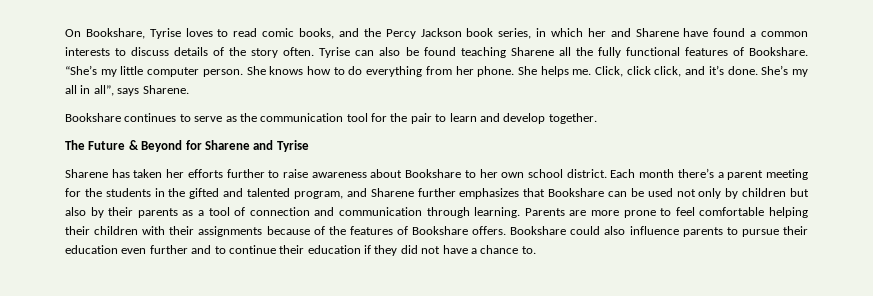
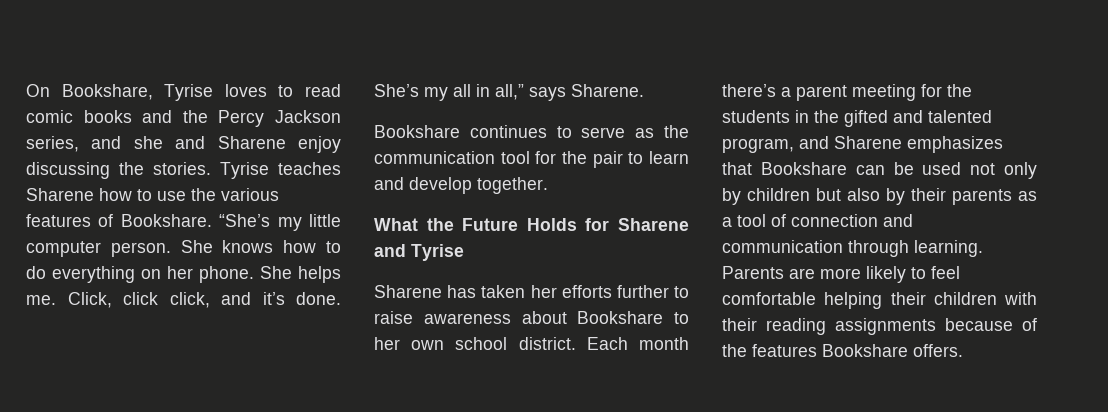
- On Bookshare, Tyrise loves to read comic books, and the Percy Jackson book series, in which her and Sharene have found a common interests to discuss details of the story often. Tyrise can also be found teaching Sharene all the fully functional features of Bookshare.
+ On Bookshare, Tyrise loves to read comic books and the Percy Jackson series, and she and Sharene enjoy discussing the stories. Tyrise teaches Sharene how to use the various features of Bookshare.
- She knows how to do everything from her phone.
+ She knows how to do everything on her phone.
- She’s my all in all”, says Sharene.
+ She’s my all in all,” says Sharene.
- The Future & Beyond for Sharene and Tyrise
+ What the Future Holds for Sharene and Tyrise
- Each month there’s a parent meeting for the students in the gifted and talented program, and Sharene further emphasizes that Bookshare can be used not only by children but also by their parents as a tool of connection and communication through learning.
+ Each month there’s a parent meeting for the students in the gifted and talented program, and Sharene emphasizes that Bookshare can be used not only by children but also by their parents as a tool of connection and communication through learning.
- Parents are more prone to feel comfortable helping their children with their assignments because of the features of Bookshare offers. Bookshare could also influence parents to pursue their education even further and to continue their education if they did not have a chance to.
+ Parents are more likely to feel comfortable helping their children with their reading assignments because of the features Bookshare offers.

